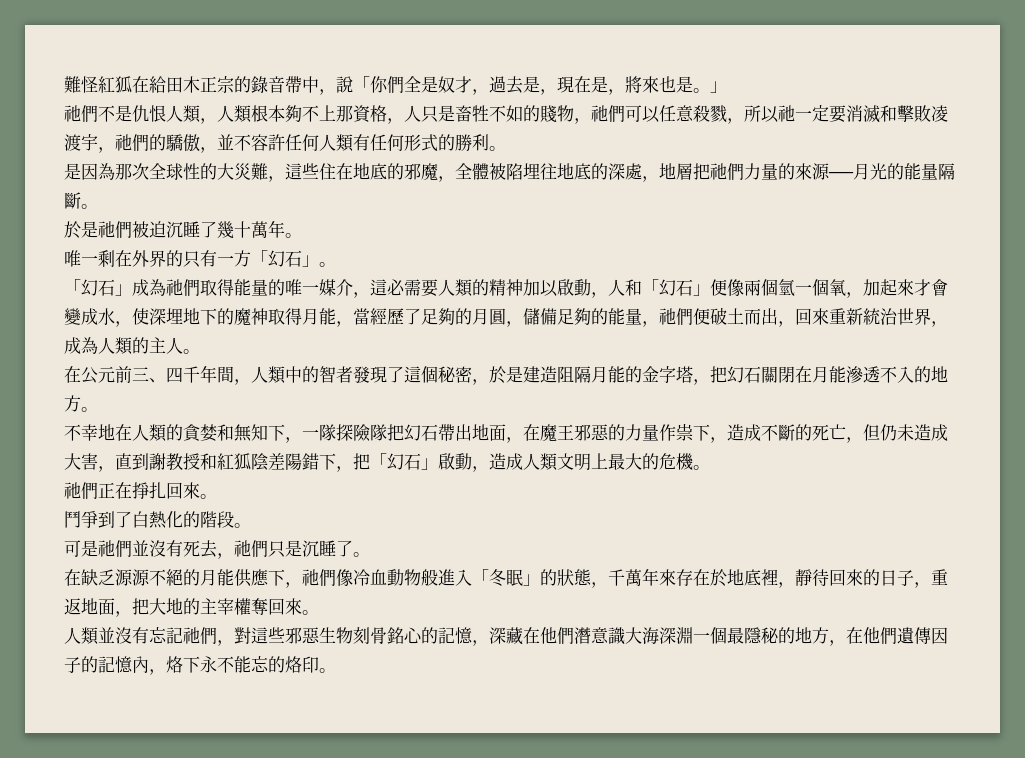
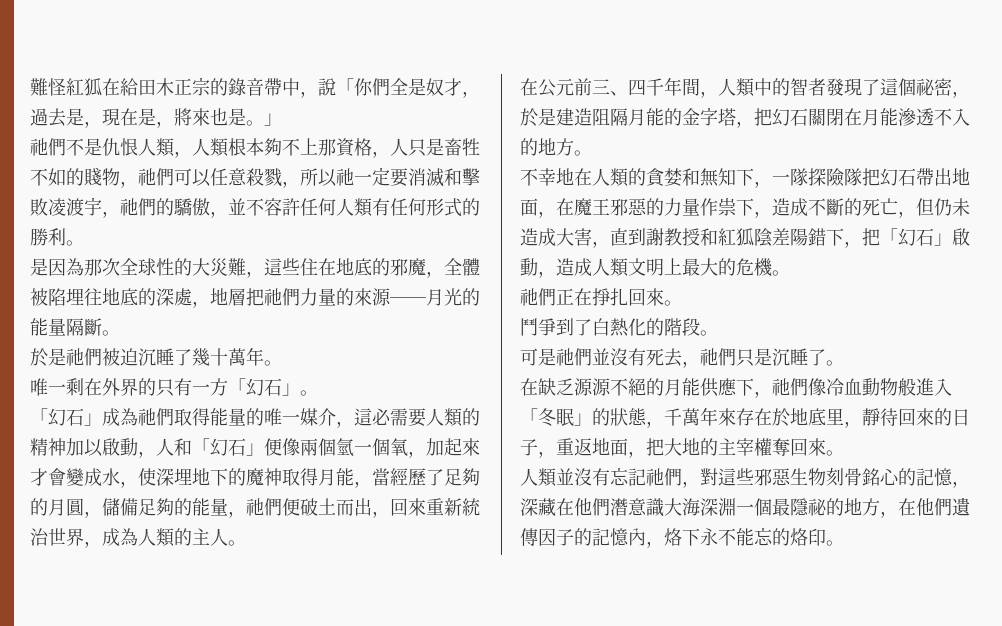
- 在公元前三、四千年間，人類中的智者發現了這個秘密，於是建造阻隔月能的金字塔，把幻石關閉在月能滲透不入的地方。
+ 在公元前三、四千年間，人類中的智者發現了這個祕密，於是建造阻隔月能的金字塔，把幻石關閉在月能滲透不入的地方。
- 在缺乏源源不絕的月能供應下，祂們像冷血動物般進入「冬眠」的狀態，千萬年來存在於地底裡，靜待回來的日子，重返地面，把大地的主宰權奪回來。
+ 在缺乏源源不絕的月能供應下，祂們像冷血動物般進入「冬眠」的狀態，千萬年來存在於地底里，靜待回來的日子，重返地面，把大地的主宰權奪回來。
- 人類並沒有忘記祂們，對這些邪惡生物刻骨銘心的記憶，深藏在他們潛意識大海深淵一個最隱秘的地方，在他們遺傳因子的記憶內，烙下永不能忘的烙印。
+ 人類並沒有忘記祂們，對這些邪惡生物刻骨銘心的記憶，深藏在他們潛意識大海深淵一個最隱祕的地方，在他們遺傳因子的記憶內，烙下永不能忘的烙印。

